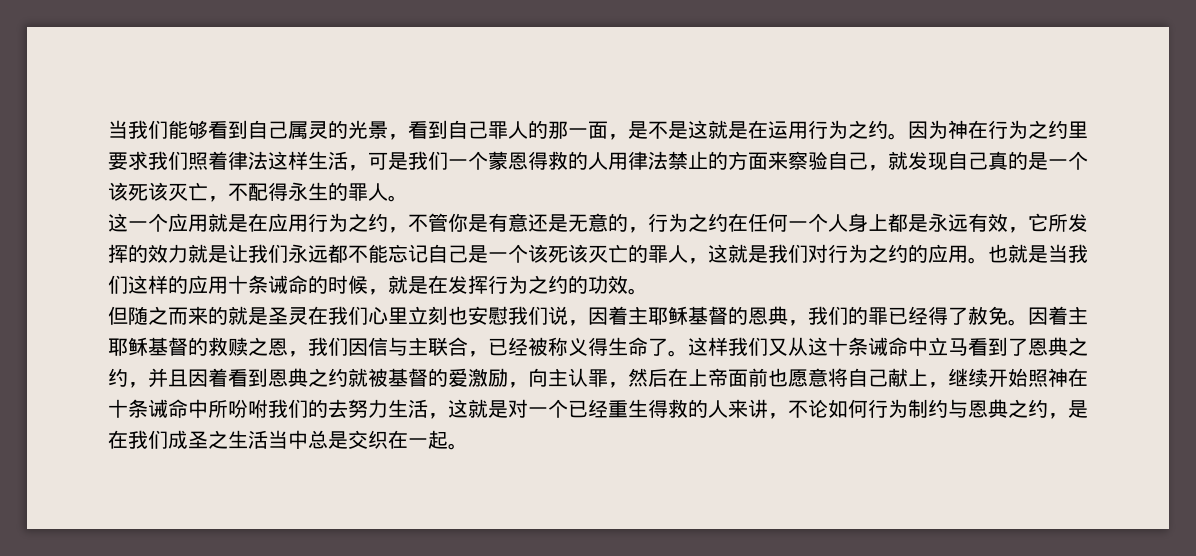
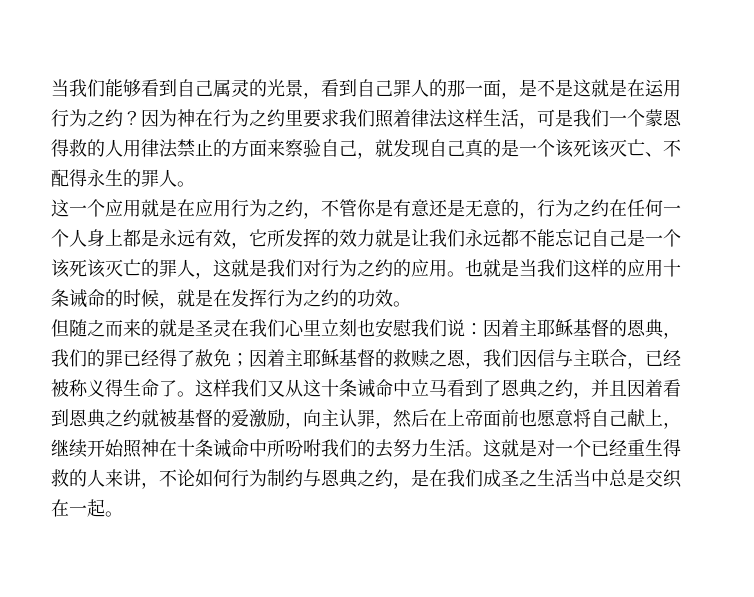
- 当我们能够看到自己属灵的光景，看到自己罪人的那一面，是不是这就是在运用行为之约。
+ 当我们能够看到自己属灵的光景，看到自己罪人的那一面，是不是这就是在运用行为之约？
- 因为神在行为之约里要求我们照着律法这样生活，可是我们一个蒙恩得救的人用律法禁止的方面来察验自己，就发现自己真的是一个该死该灭亡，不配得永生的罪人。
+ 因为神在行为之约里要求我们照着律法这样生活，可是我们一个蒙恩得救的人用律法禁止的方面来察验自己，就发现自己真的是一个该死该灭亡、不配得永生的罪人。
- 但随之而来的就是圣灵在我们心里立刻也安慰我们说，因着主耶稣基督的恩典，我们的罪已经得了赦免。因着主耶稣基督的救赎之恩，我们因信与主联合，已经被称义得生命了。
+ 但随之而来的就是圣灵在我们心里立刻也安慰我们说：因着主耶稣基督的恩典，我们的罪已经得了赦免；因着主耶稣基督的救赎之恩，我们因信与主联合，已经被称义得生命了。
- 这样我们又从这十条诫命中立马看到了恩典之约，并且因着看到恩典之约就被基督的爱激励，向主认罪，然后在上帝面前也愿意将自己献上，继续开始照神在十条诫命中所吩咐我们的去努力生活，这就是对一个已经重生得救的人来讲，不论如何行为制约与恩典之约，是在我们成圣之生活当中总是交织在一起。
+ 这样我们又从这十条诫命中立马看到了恩典之约，并且因着看到恩典之约就被基督的爱激励，向主认罪，然后在上帝面前也愿意将自己献上，继续开始照神在十条诫命中所吩咐我们的去努力生活。这就是对一个已经重生得救的人来讲，不论如何行为制约与恩典之约，是在我们成圣之生活当中总是交织在一起。

